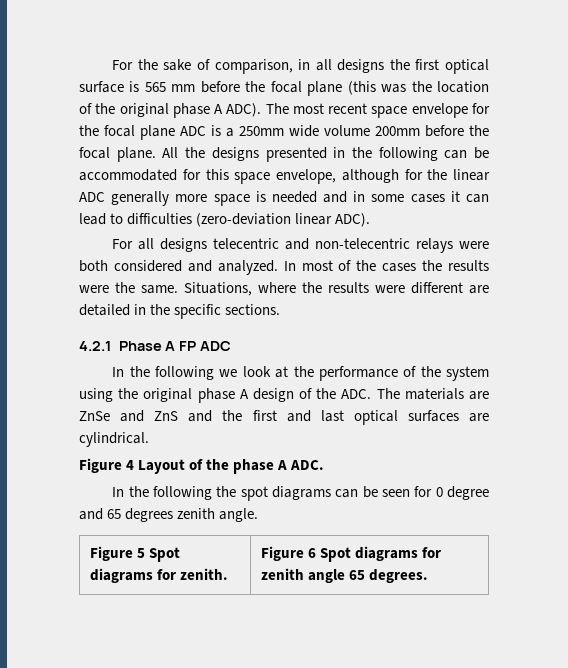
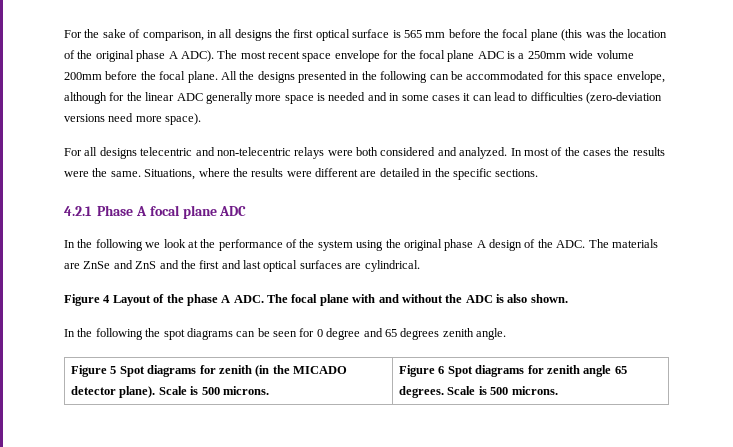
- All the designs presented in the following can be accommodated for this space envelope, although for the linear ADC generally more space is needed and in some cases it can lead to difficulties (zero-deviation linear ADC).
+ All the designs presented in the following can be accommodated for this space envelope, although for the linear ADC generally more space is needed and in some cases it can lead to difficulties (zero-deviation versions need more space).
- 4.2.1 Phase A FP ADC
+ 4.2.1 Phase A focal plane ADC
- Figure 4 Layout of the phase A ADC.
+ Figure 4 Layout of the phase A ADC. The focal plane with and without the ADC is also shown.
- Figure 5 Spot diagrams for zenith. | Figure 6 Spot diagrams for zenith angle 65 degrees.
+ Figure 5 Spot diagrams for zenith (in the MICADO detector plane). Scale is 500 microns. | Figure 6 Spot diagrams for zenith angle 65 degrees. Scale is 500 microns.

